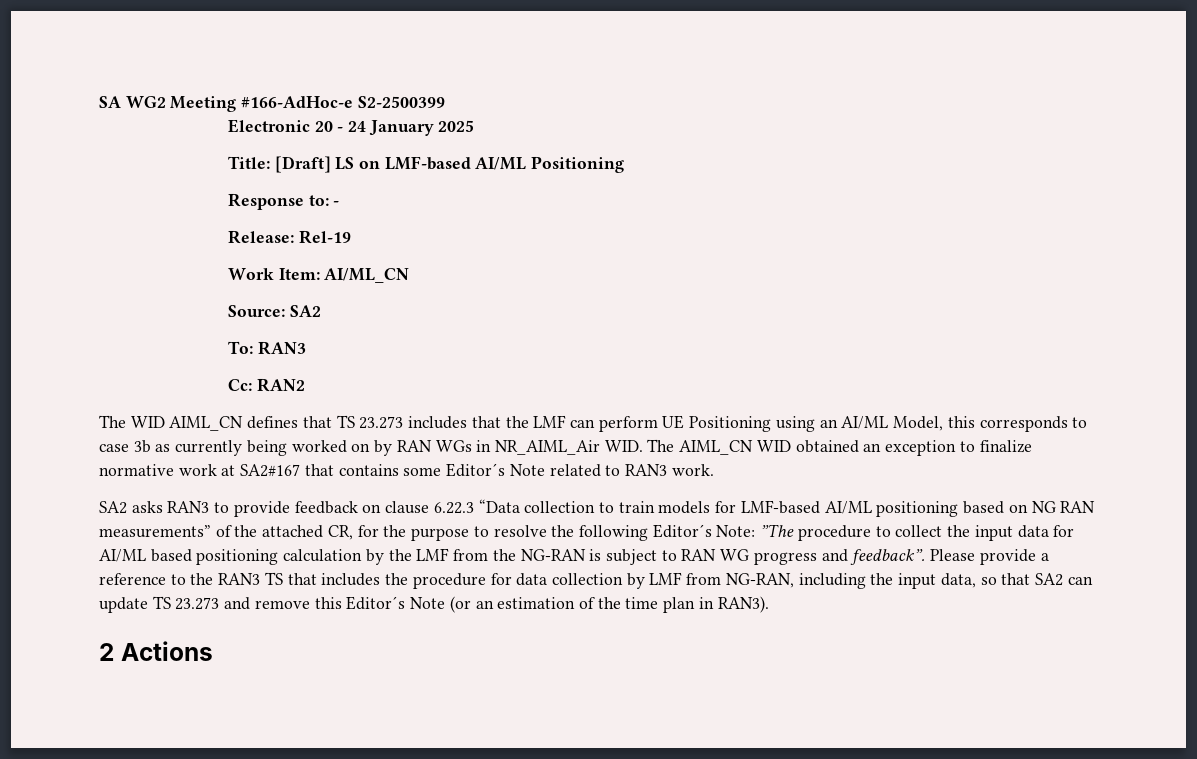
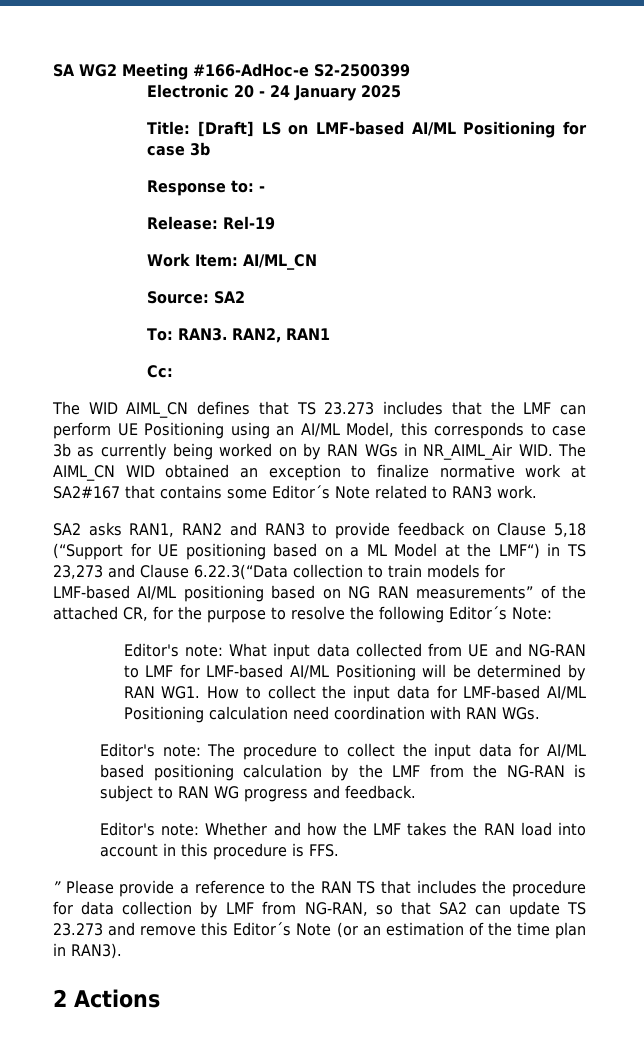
- Title: [Draft] LS on LMF-based AI/ML Positioning
+ Title: [Draft] LS on LMF-based AI/ML Positioning for case 3b
- To: RAN3
+ To: RAN3. RAN2, RAN1
- Cc: RAN2
+ Cc:
- SA2 asks RAN3 to provide feedback on clause 6.22.3 “Data collection to train models for LMF-based AI/ML positioning based on NG RAN measurements” of the attached CR, for the purpose to resolve the following Editor´s Note: ”The procedure to collect the input data for AI/ML based positioning calculation by the LMF from the NG-RAN is subject to RAN WG progress and feedback”. Please provide a reference to the RAN3 TS that includes the procedure for data collection by LMF from NG-RAN, including the input data, so that SA2 can update TS 23.273 and remove this Editor´s Note (or an estimation of the time plan in RAN3).
+ SA2 asks RAN1, RAN2 and RAN3 to provide feedback on Clause 5,18 (“Support for UE positioning based on a ML Model at the LMF“) in TS 23,273 and Clause 6.22.3(“Data collection to train models for LMF-based AI/ML positioning based on NG RAN measurements” of the attached CR, for the purpose to resolve the following Editor´s Note:
+ Editor's note: What input data collected from UE and NG-RAN to LMF for LMF-based AI/ML Positioning will be determined by RAN WG1. How to collect the input data for LMF-based AI/ML Positioning calculation need coordination with RAN WGs.
+ Editor's note: The procedure to collect the input data for AI/ML based positioning calculation by the LMF from the NG-RAN is subject to RAN WG progress and feedback.
+ Editor's note: Whether and how the LMF takes the RAN load into account in this procedure is FFS.
+ ” Please provide a reference to the RAN TS that includes the procedure for data collection by LMF from NG-RAN, so that SA2 can update TS 23.273 and remove this Editor´s Note (or an estimation of the time plan in RAN3).

